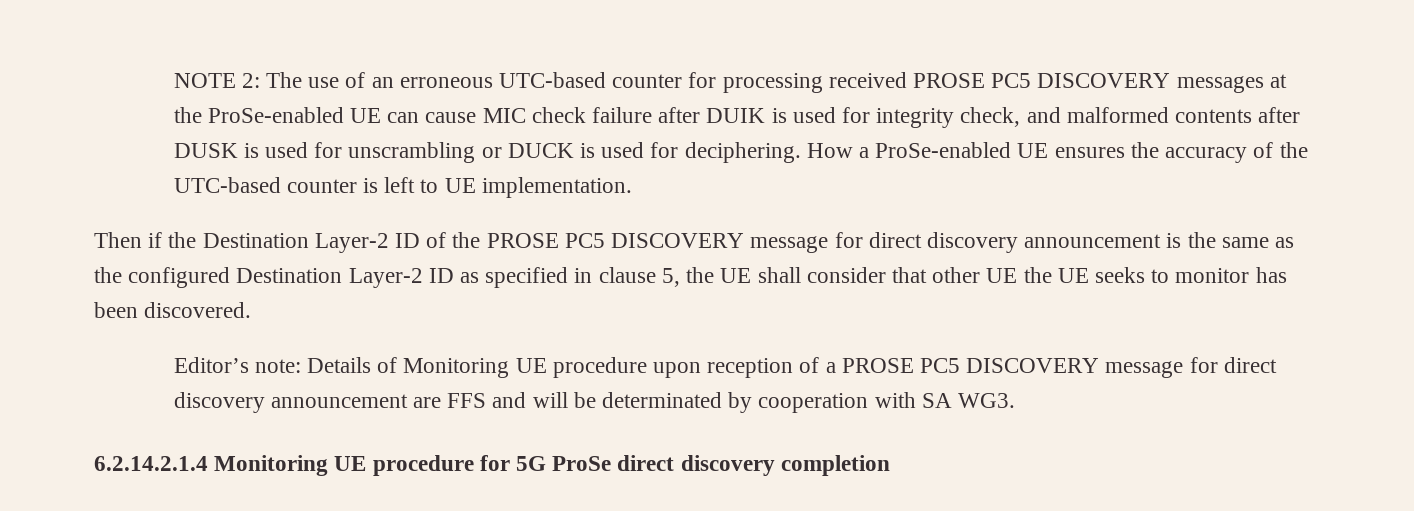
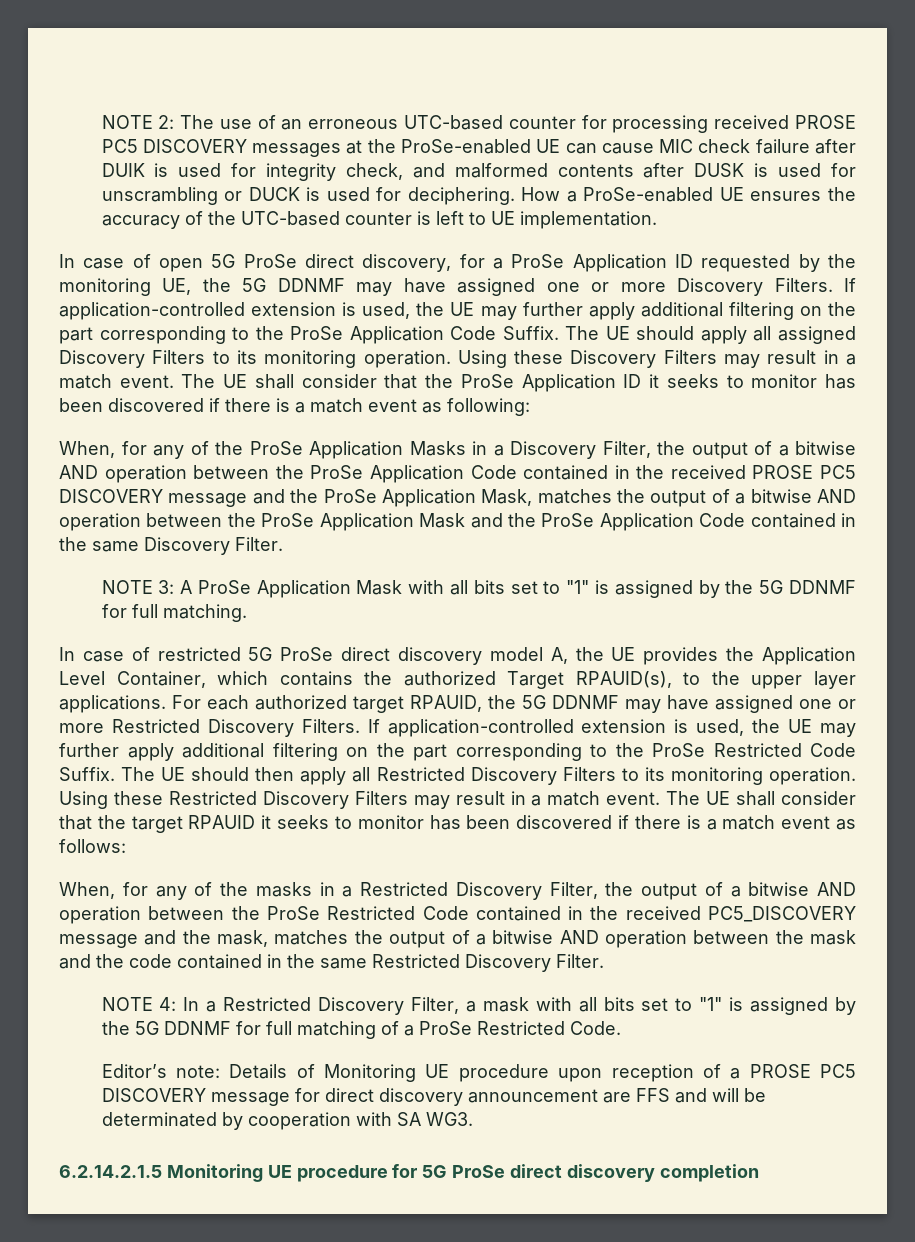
- Then if the Destination Layer-2 ID of the PROSE PC5 DISCOVERY message for direct discovery announcement is the same as the configured Destination Layer-2 ID as specified in clause 5, the UE shall consider that other UE the UE seeks to monitor has been discovered.
+ In case of open 5G ProSe direct discovery, for a ProSe Application ID requested by the monitoring UE, the 5G DDNMF may have assigned one or more Discovery Filters. If application-controlled extension is used, the UE may further apply additional filtering on the part corresponding to the ProSe Application Code Suffix. The UE should apply all assigned Discovery Filters to its monitoring operation. Using these Discovery Filters may result in a match event. The UE shall consider that the ProSe Application ID it seeks to monitor has been discovered if there is a match event as following:
+ When, for any of the ProSe Application Masks in a Discovery Filter, the output of a bitwise AND operation between the ProSe Application Code contained in the received PROSE PC5 DISCOVERY message and the ProSe Application Mask, matches the output of a bitwise AND operation between the ProSe Application Mask and the ProSe Application Code contained in the same Discovery Filter.
+ NOTE 3: A ProSe Application Mask with all bits set to "1" is assigned by the 5G DDNMF for full matching.
+ In case of restricted 5G ProSe direct discovery model A, the UE provides the Application Level Container, which contains the authorized Target RPAUID(s), to the upper layer applications. For each authorized target RPAUID, the 5G DDNMF may have assigned one or more Restricted Discovery Filters. If application-controlled extension is used, the UE may further apply additional filtering on the part corresponding to the ProSe Restricted Code Suffix. The UE should then apply all Restricted Discovery Filters to its monitoring operation. Using these Restricted Discovery Filters may result in a match event. The UE shall consider that the target RPAUID it seeks to monitor has been discovered if there is a match event as follows:
+ When, for any of the masks in a Restricted Discovery Filter, the output of a bitwise AND operation between the ProSe Restricted Code contained in the received PC5_DISCOVERY message and the mask, matches the output of a bitwise AND operation between the mask and the code contained in the same Restricted Discovery Filter.
+ NOTE 4: In a Restricted Discovery Filter, a mask with all bits set to "1" is assigned by the 5G DDNMF for full matching of a ProSe Restricted Code.
- 6.2.14.2.1.4 Monitoring UE procedure for 5G ProSe direct discovery completion
+ 6.2.14.2.1.5 Monitoring UE procedure for 5G ProSe direct discovery completion

